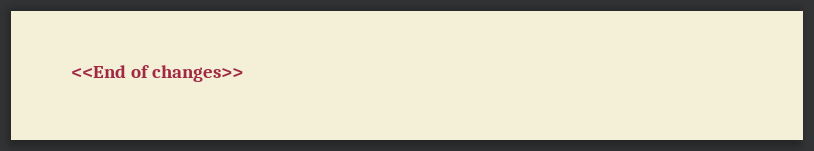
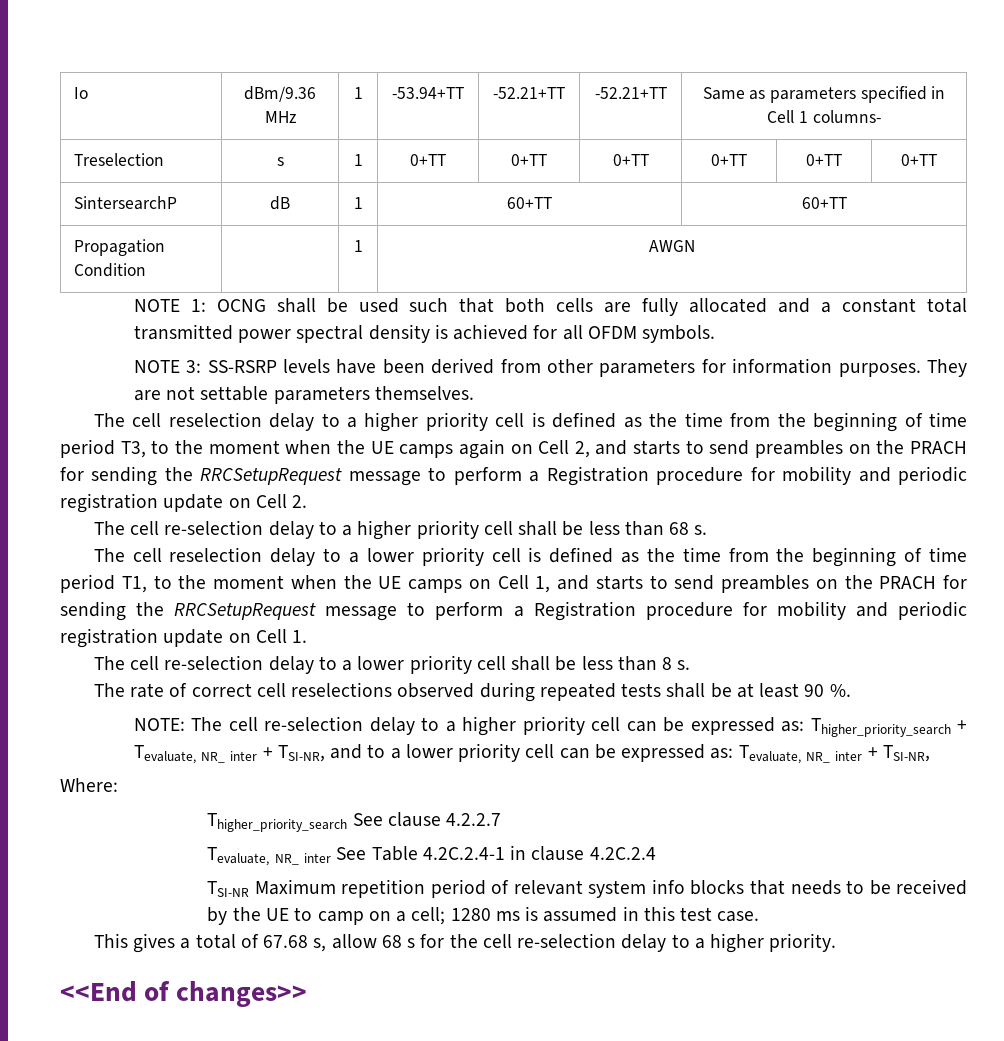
+ Io | dBm/9.36 MHz | 1 | -53.94+TT | -52.21+TT | -52.21+TT | Same as parameters specified in Cell 1 columns-
+ Treselection | s | 1 | 0+TT | 0+TT | 0+TT | 0+TT | 0+TT | 0+TT
+ SintersearchP | dB | 1 | 60+TT | 60+TT
+ Propagation Condition | | 1 | AWGN
+ NOTE 1: OCNG shall be used such that both cells are fully allocated and a constant total transmitted power spectral density is achieved for all OFDM symbols.
+ NOTE 3: SS-RSRP levels have been derived from other parameters for information purposes. They are not settable parameters themselves.
+ The cell reselection delay to a higher priority cell is defined as the time from the beginning of time period T3, to the moment when the UE camps again on Cell 2, and starts to send preambles on the PRACH for sending the RRCSetupRequest message to perform a Registration procedure for mobility and periodic registration update on Cell 2.
+ The cell re-selection delay to a higher priority cell shall be less than 68 s.
+ The cell reselection delay to a lower priority cell is defined as the time from the beginning of time period T1, to the moment when the UE camps on Cell 1, and starts to send preambles on the PRACH for sending the RRCSetupRequest message to perform a Registration procedure for mobility and periodic registration update on Cell 1.
+ The cell re-selection delay to a lower priority cell shall be less than 8 s.
+ The rate of correct cell reselections observed during repeated tests shall be at least 90 %.
+ NOTE: The cell re-selection delay to a higher priority cell can be expressed as: Thigher_priority_search + Tevaluate, NR_ inter + TSI-NR, and to a lower priority cell can be expressed as: Tevaluate, NR_ inter + TSI-NR,
+ Where:
+ Thigher_priority_search See clause 4.2.2.7
+ Tevaluate, NR_ inter See Table 4.2C.2.4-1 in clause 4.2C.2.4
+ TSI-NR Maximum repetition period of relevant system info blocks that needs to be received by the UE to camp on a cell; 1280 ms is assumed in this test case.
+ This gives a total of 67.68 s, allow 68 s for the cell re-selection delay to a higher priority.

